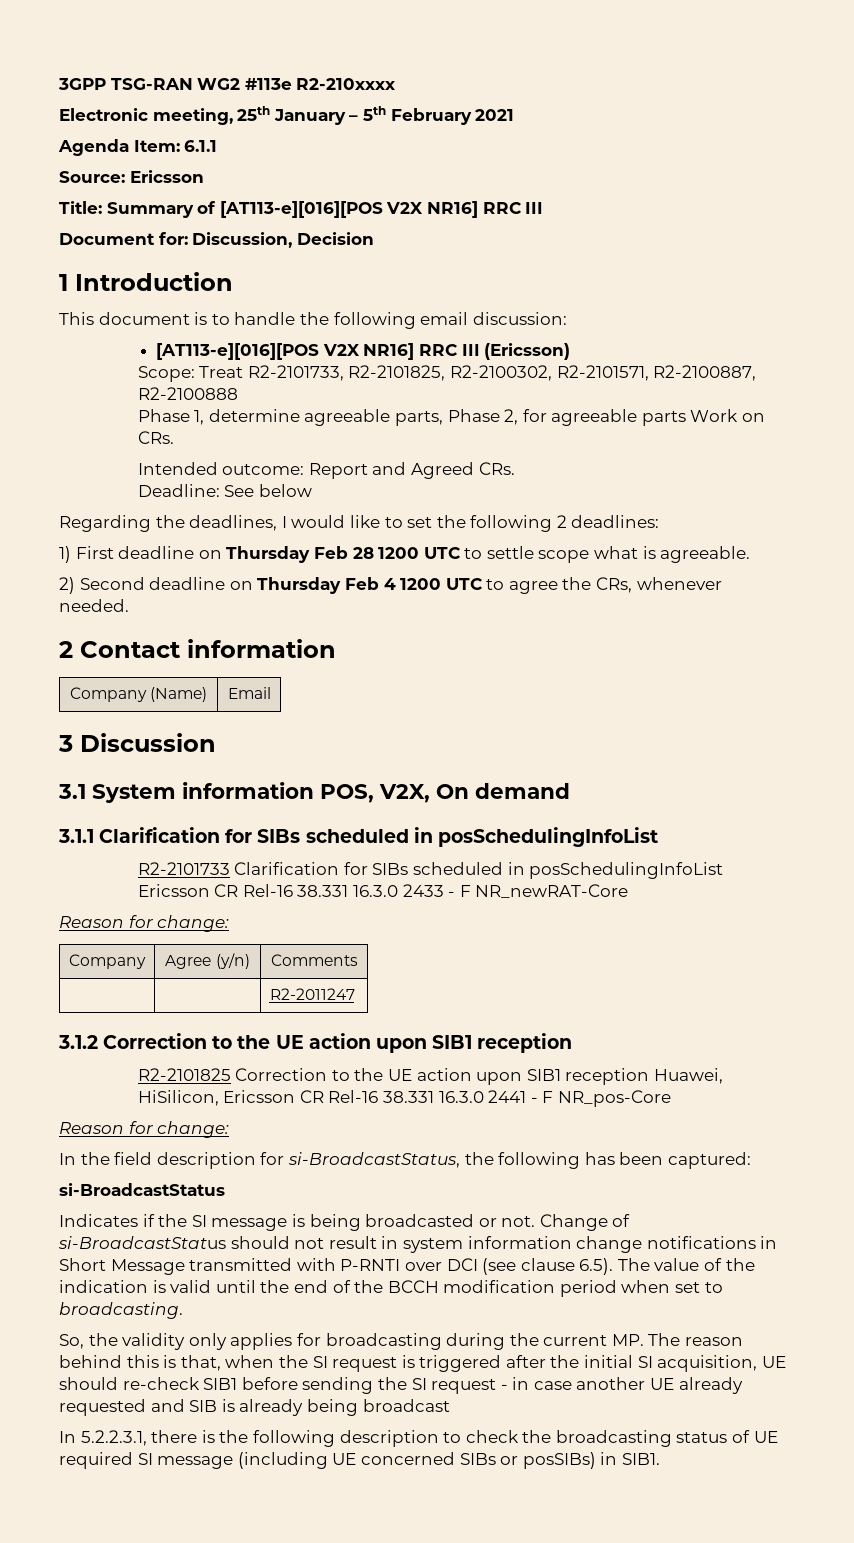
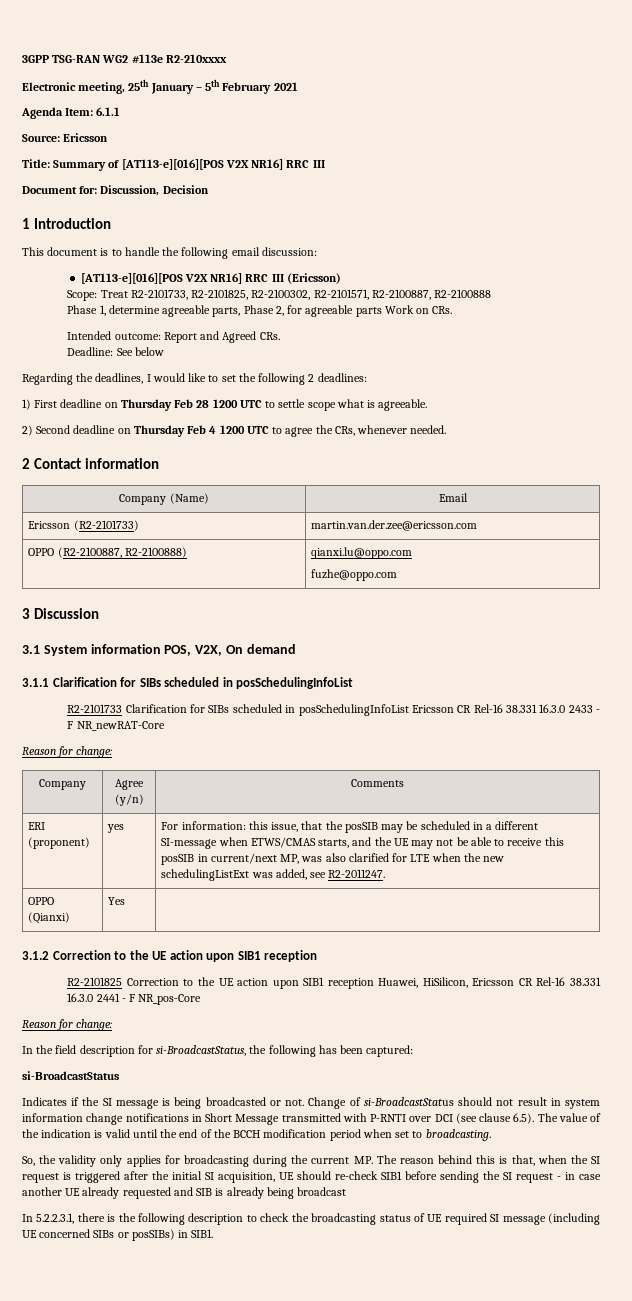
+ Ericsson (R2-2101733) | martin.van.der.zee@ericsson.com
+ OPPO (R2-2100887, R2-2100888) | qianxi.lu@oppo.com
+ fuzhe@oppo.com
- R2-2011247
+ ERI (proponent) | yes | For information: this issue, that the posSIB may be scheduled in a different SI-message when ETWS/CMAS starts, and the UE may not be able to receive this posSIB in current/next MP, was also clarified for LTE when the new schedulingListExt was added, see R2-2011247.
+ OPPO (Qianxi) | Yes |

